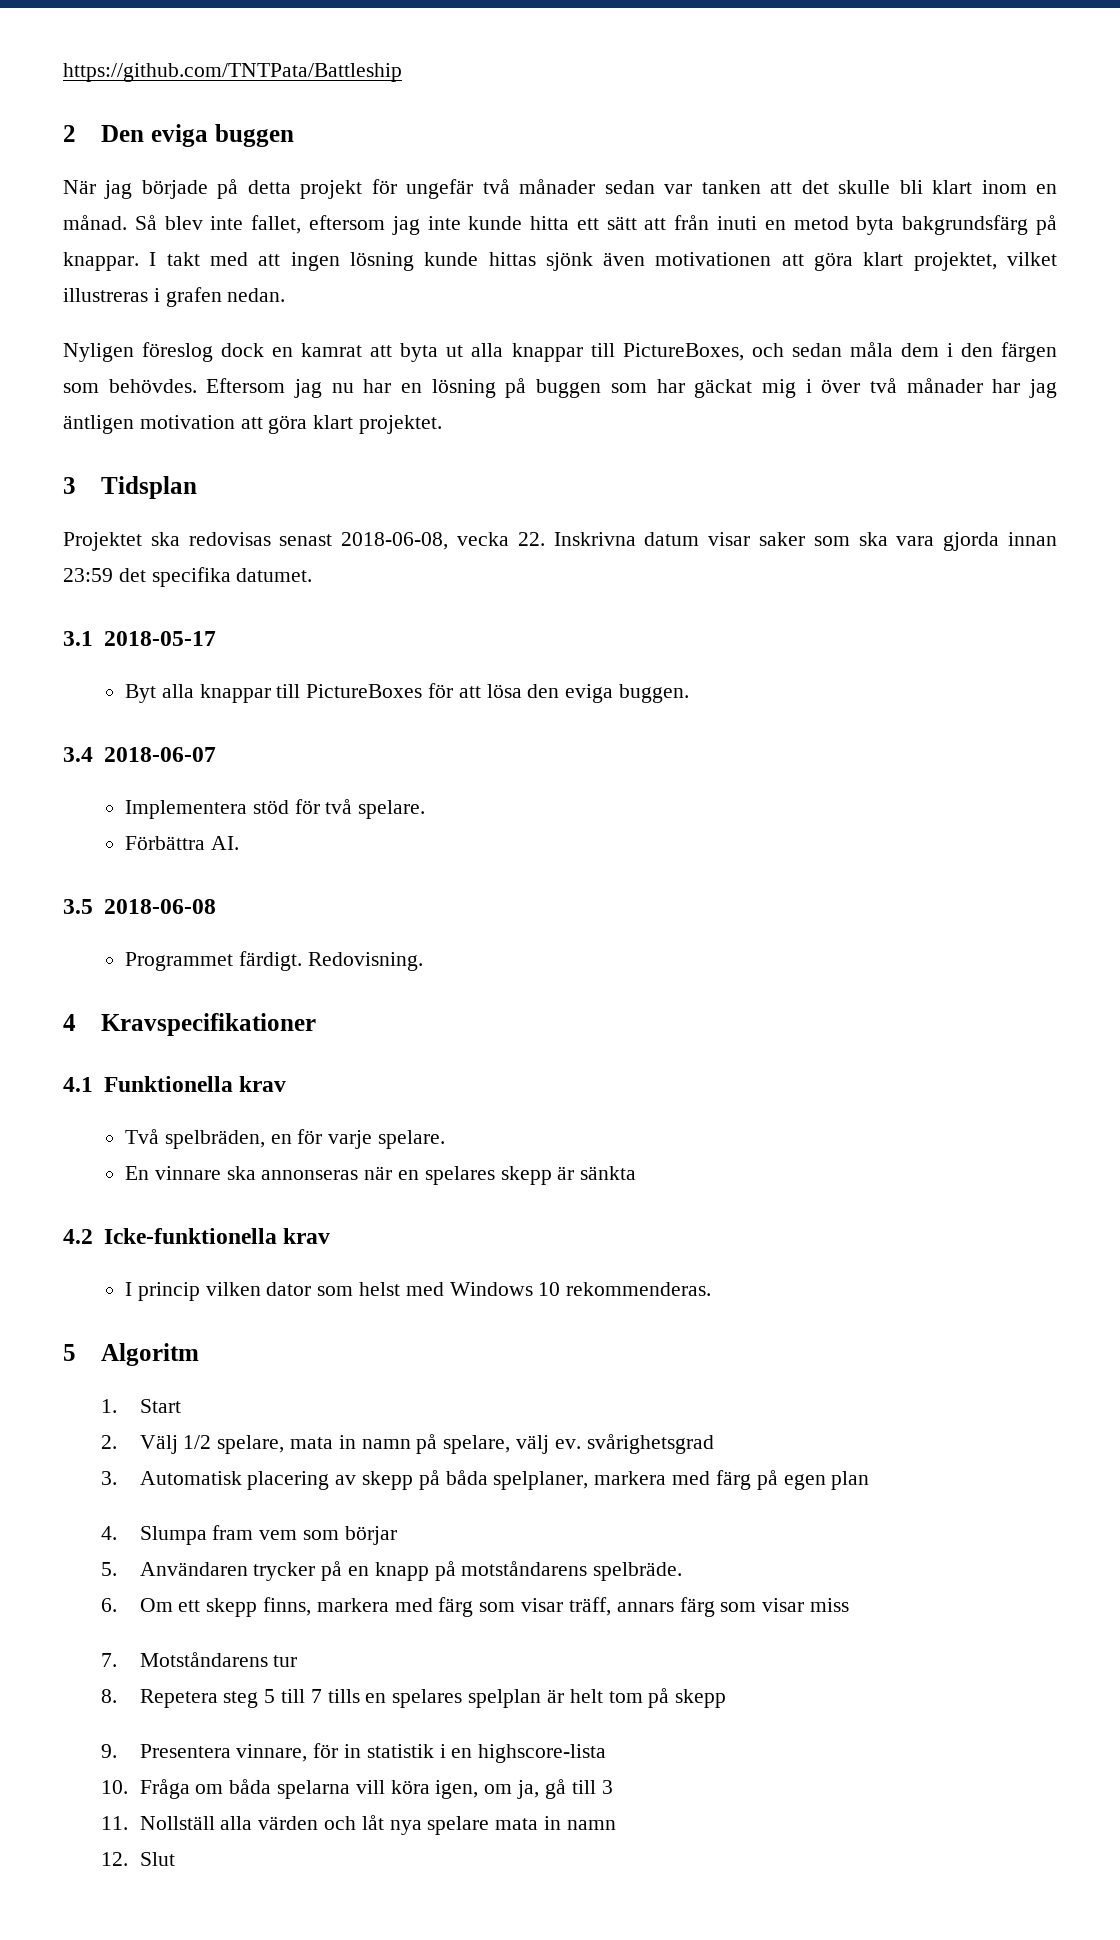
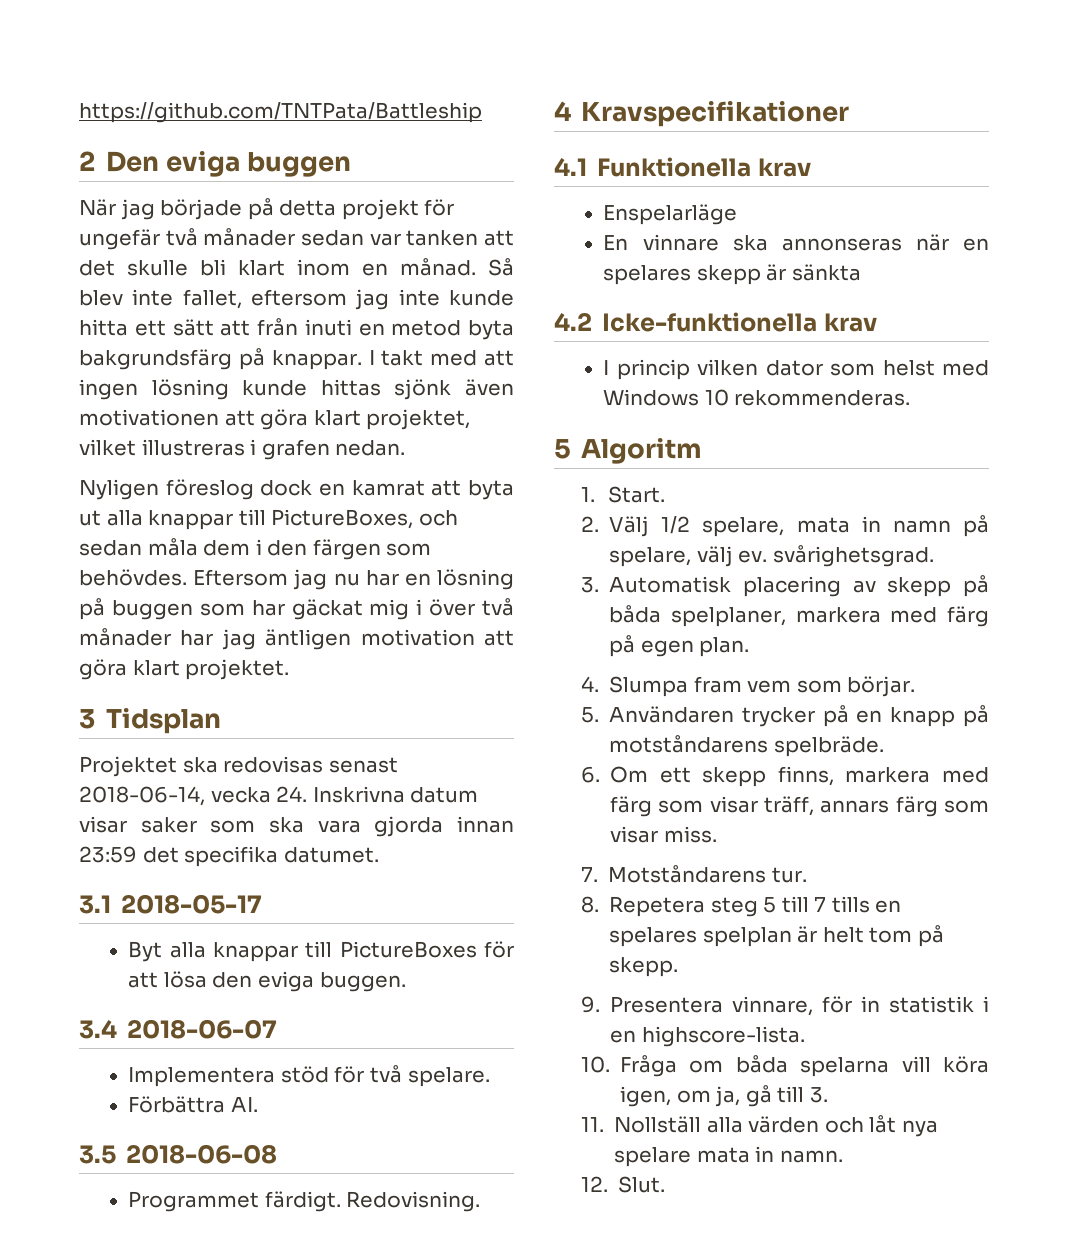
- Projektet ska redovisas senast 2018-06-08, vecka 22. Inskrivna datum visar saker som ska vara gjorda innan 23:59 det specifika datumet.
+ Projektet ska redovisas senast 2018-06-14, vecka 24. Inskrivna datum visar saker som ska vara gjorda innan 23:59 det specifika datumet.
- Två spelbräden, en för varje spelare.
+ Enspelarläge
- 1. Start
+ 1. Start.
- 2. Välj 1/2 spelare, mata in namn på spelare, välj ev. svårighetsgrad
+ 2. Välj 1/2 spelare, mata in namn på spelare, välj ev. svårighetsgrad.
- 3. Automatisk placering av skepp på båda spelplaner, markera med färg på egen plan
+ 3. Automatisk placering av skepp på båda spelplaner, markera med färg på egen plan.
- 4. Slumpa fram vem som börjar
+ 4. Slumpa fram vem som börjar.
- 6. Om ett skepp finns, markera med färg som visar träff, annars färg som visar miss
+ 6. Om ett skepp finns, markera med färg som visar träff, annars färg som visar miss.
- 7. Motståndarens tur
+ 7. Motståndarens tur.
- 8. Repetera steg 5 till 7 tills en spelares spelplan är helt tom på skepp
+ 8. Repetera steg 5 till 7 tills en spelares spelplan är helt tom på skepp.
- 9. Presentera vinnare, för in statistik i en highscore-lista
+ 9. Presentera vinnare, för in statistik i en highscore-lista.
- 10. Fråga om båda spelarna vill köra igen, om ja, gå till 3
+ 10. Fråga om båda spelarna vill köra igen, om ja, gå till 3.
- 11. Nollställ alla värden och låt nya spelare mata in namn
+ 11. Nollställ alla värden och låt nya spelare mata in namn.
- 12. Slut
+ 12. Slut.

